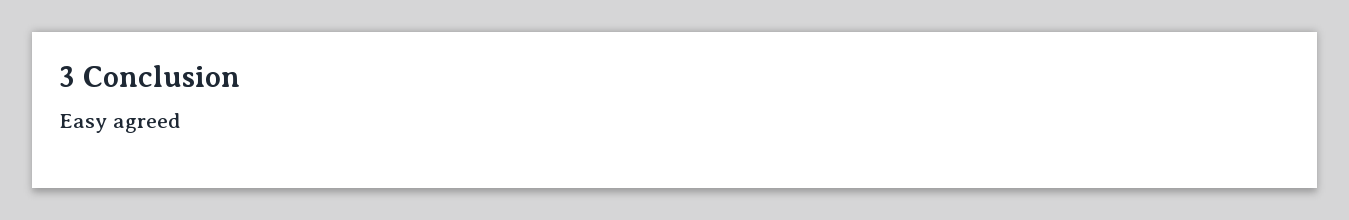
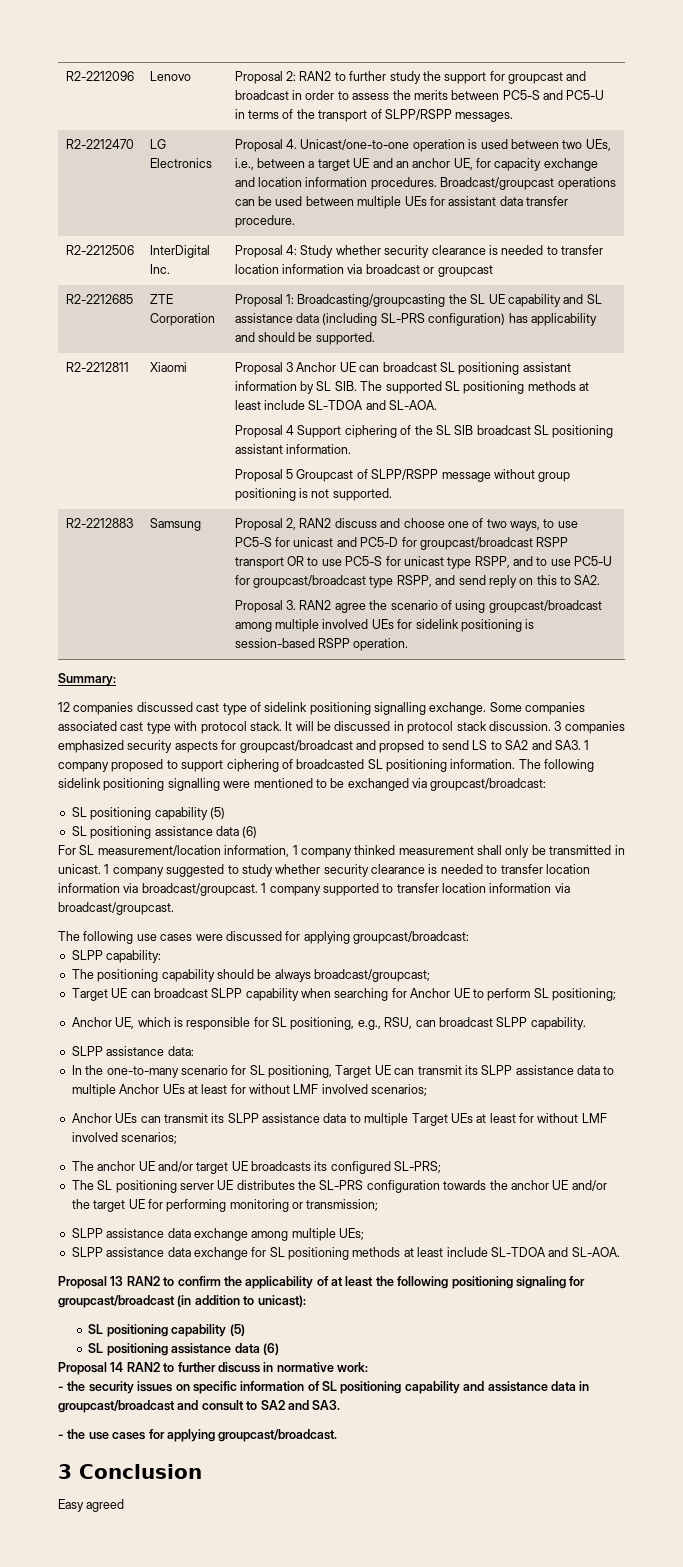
+ R2-2212096 | Lenovo | Proposal 2: RAN2 to further study the support for groupcast and broadcast in order to assess the merits between PC5-S and PC5-U in terms of the transport of SLPP/RSPP messages.
+ R2-2212470 | LG Electronics | Proposal 4. Unicast/one-to-one operation is used between two UEs, i.e., between a target UE and an anchor UE, for capacity exchange and location information procedures. Broadcast/groupcast operations can be used between multiple UEs for assistant data transfer procedure.
+ R2-2212506 | InterDigital Inc. | Proposal 4: Study whether security clearance is needed to transfer location information via broadcast or groupcast
+ R2-2212685 | ZTE Corporation | Proposal 1: Broadcasting/groupcasting the SL UE capability and SL assistance data (including SL-PRS configuration) has applicability and should be supported.
+ R2-2212811 | Xiaomi | Proposal 3 Anchor UE can broadcast SL positioning assistant information by SL SIB. The supported SL positioning methods at least include SL-TDOA and SL-AOA.
+ Proposal 4 Support ciphering of the SL SIB broadcast SL positioning assistant information.
+ Proposal 5 Groupcast of SLPP/RSPP message without group positioning is not supported.
+ R2-2212883 | Samsung | Proposal 2, RAN2 discuss and choose one of two ways, to use PC5-S for unicast and PC5-D for groupcast/broadcast RSPP transport OR to use PC5-S for unicast type RSPP, and to use PC5-U for groupcast/broadcast type RSPP, and send reply on this to SA2.
+ Proposal 3. RAN2 agree the scenario of using groupcast/broadcast among multiple involved UEs for sidelink positioning is session-based RSPP operation.
+ Summary:
+ 12 companies discussed cast type of sidelink positioning signalling exchange. Some companies associated cast type with protocol stack. It will be discussed in protocol stack discussion. 3 companies emphasized security aspects for groupcast/broadcast and propsed to send LS to SA2 and SA3. 1 company proposed to support ciphering of broadcasted SL positioning information. The following sidelink positioning signalling were mentioned to be exchanged via groupcast/broadcast:
+ SL positioning capability (5)
+ SL positioning assistance data (6)
+ For SL measurement/location information, 1 company thinked measurement shall only be transmitted in unicast. 1 company suggested to study whether security clearance is needed to transfer location information via broadcast/groupcast. 1 company supported to transfer location information via broadcast/groupcast.
+ The following use cases were discussed for applying groupcast/broadcast:
+ SLPP capability:
+ The positioning capability should be always broadcast/groupcast;
+ Target UE can broadcast SLPP capability when searching for Anchor UE to perform SL positioning;
+ Anchor UE, which is responsible for SL positioning, e.g., RSU, can broadcast SLPP capability.
+ SLPP assistance data:
+ In the one-to-many scenario for SL positioning, Target UE can transmit its SLPP assistance data to multiple Anchor UEs at least for without LMF involved scenarios;
+ Anchor UEs can transmit its SLPP assistance data to multiple Target UEs at least for without LMF involved scenarios;
+ The anchor UE and/or target UE broadcasts its configured SL-PRS;
+ The SL positioning server UE distributes the SL-PRS configuration towards the anchor UE and/or the target UE for performing monitoring or transmission;
+ SLPP assistance data exchange among multiple UEs;
+ SLPP assistance data exchange for SL positioning methods at least include SL-TDOA and SL-AOA.
+ Proposal 13 RAN2 to confirm the applicability of at least the following positioning signaling for groupcast/broadcast (in addition to unicast):
+ SL positioning capability (5)
+ SL positioning assistance data (6)
+ Proposal 14 RAN2 to further discuss in normative work:
+ - the security issues on specific information of SL positioning capability and assistance data in groupcast/broadcast and consult to SA2 and SA3.
+ - the use cases for applying groupcast/broadcast.

